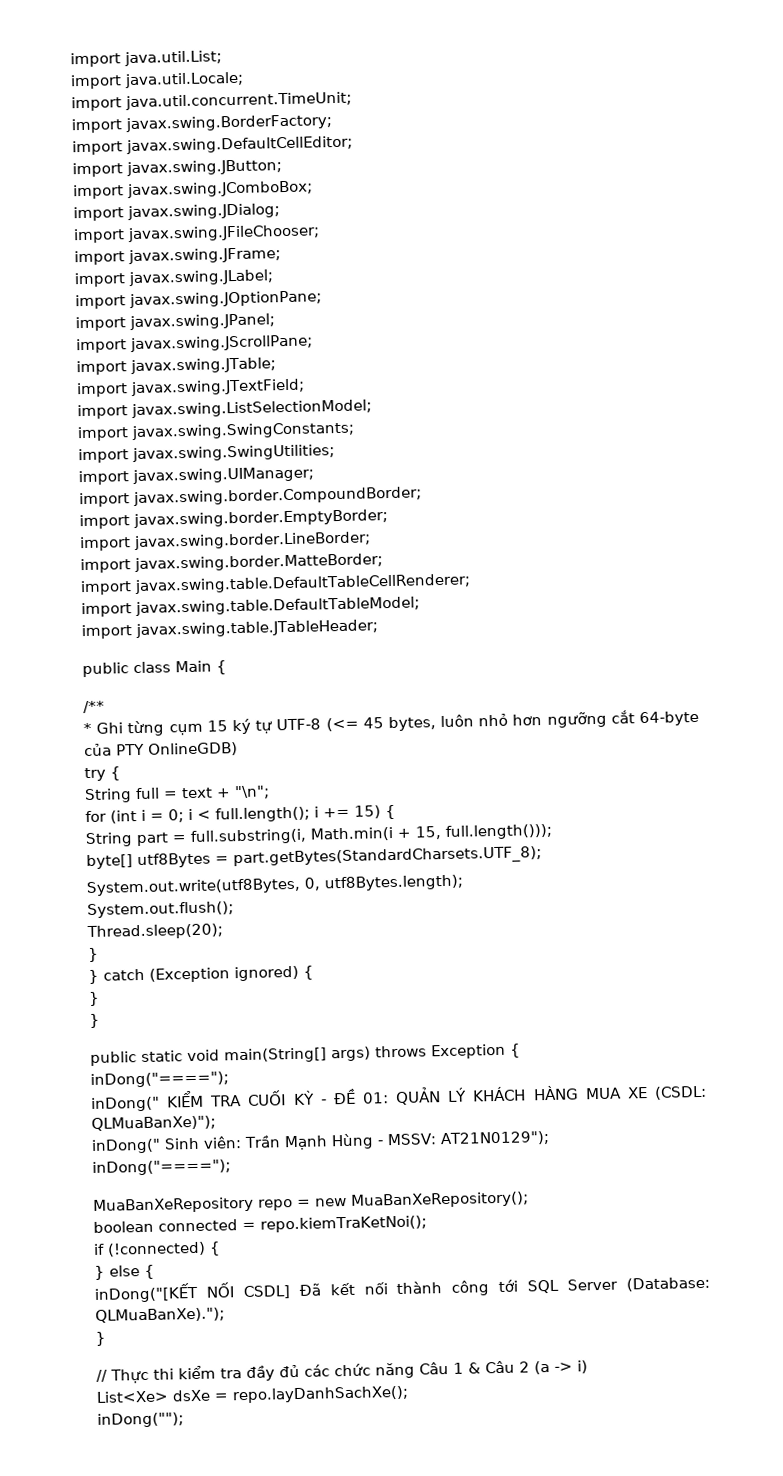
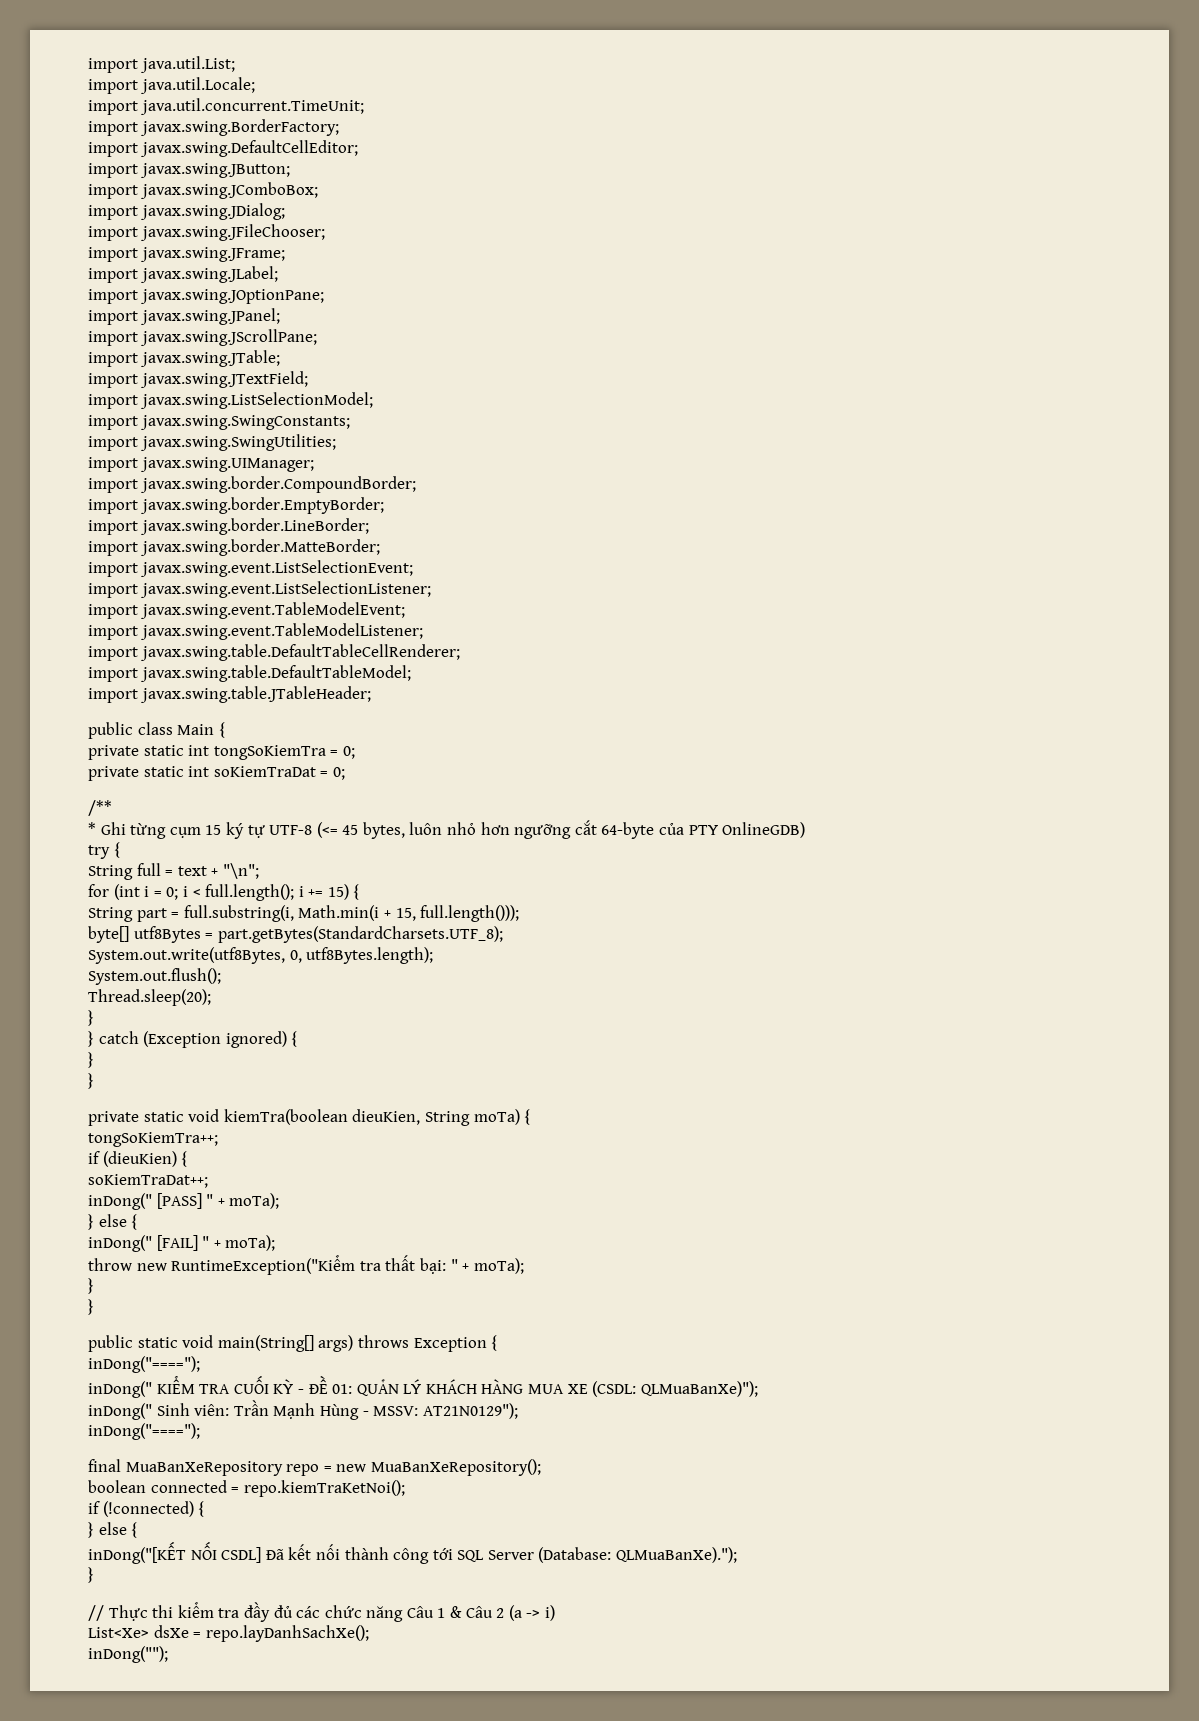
+ import javax.swing.event.ListSelectionEvent;
+ import javax.swing.event.ListSelectionListener;
+ import javax.swing.event.TableModelEvent;
+ import javax.swing.event.TableModelListener;
+ private static int tongSoKiemTra = 0;
+ private static int soKiemTraDat = 0;
+ private static void kiemTra(boolean dieuKien, String moTa) {
+ tongSoKiemTra++;
+ if (dieuKien) {
+ soKiemTraDat++;
+ inDong(" [PASS] " + moTa);
+ } else {
+ inDong(" [FAIL] " + moTa);
+ throw new RuntimeException("Kiểm tra thất bại: " + moTa);
+ }
+ }
- MuaBanXeRepository repo = new MuaBanXeRepository();
+ final MuaBanXeRepository repo = new MuaBanXeRepository();

